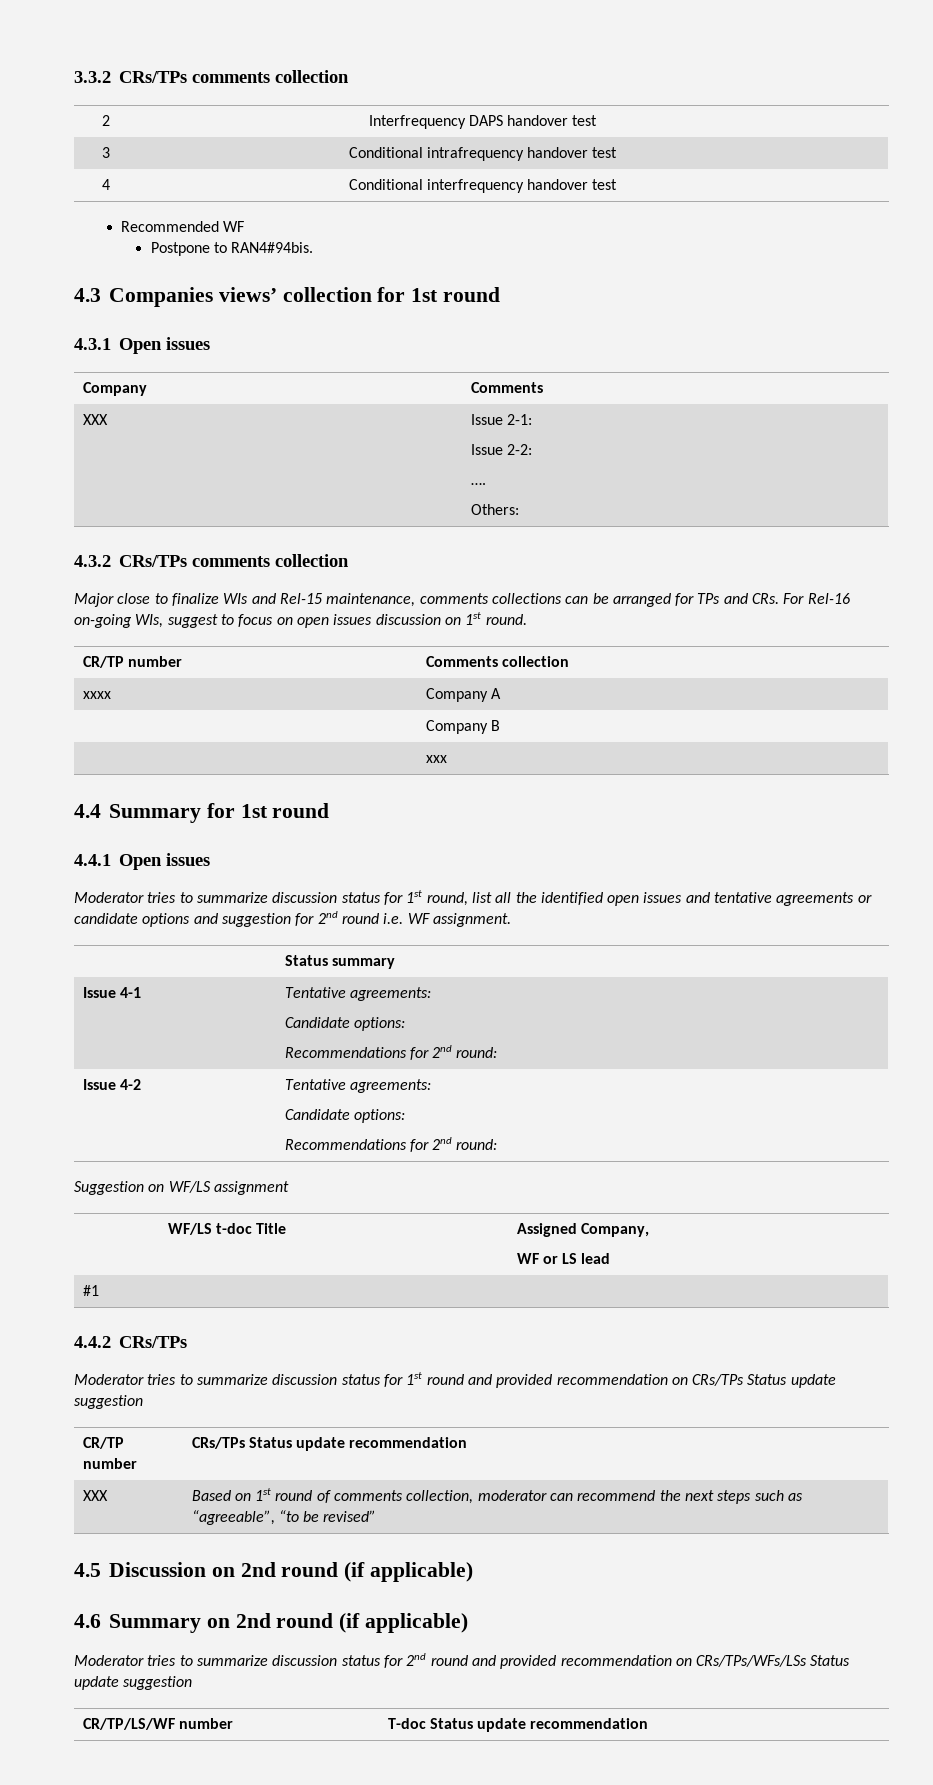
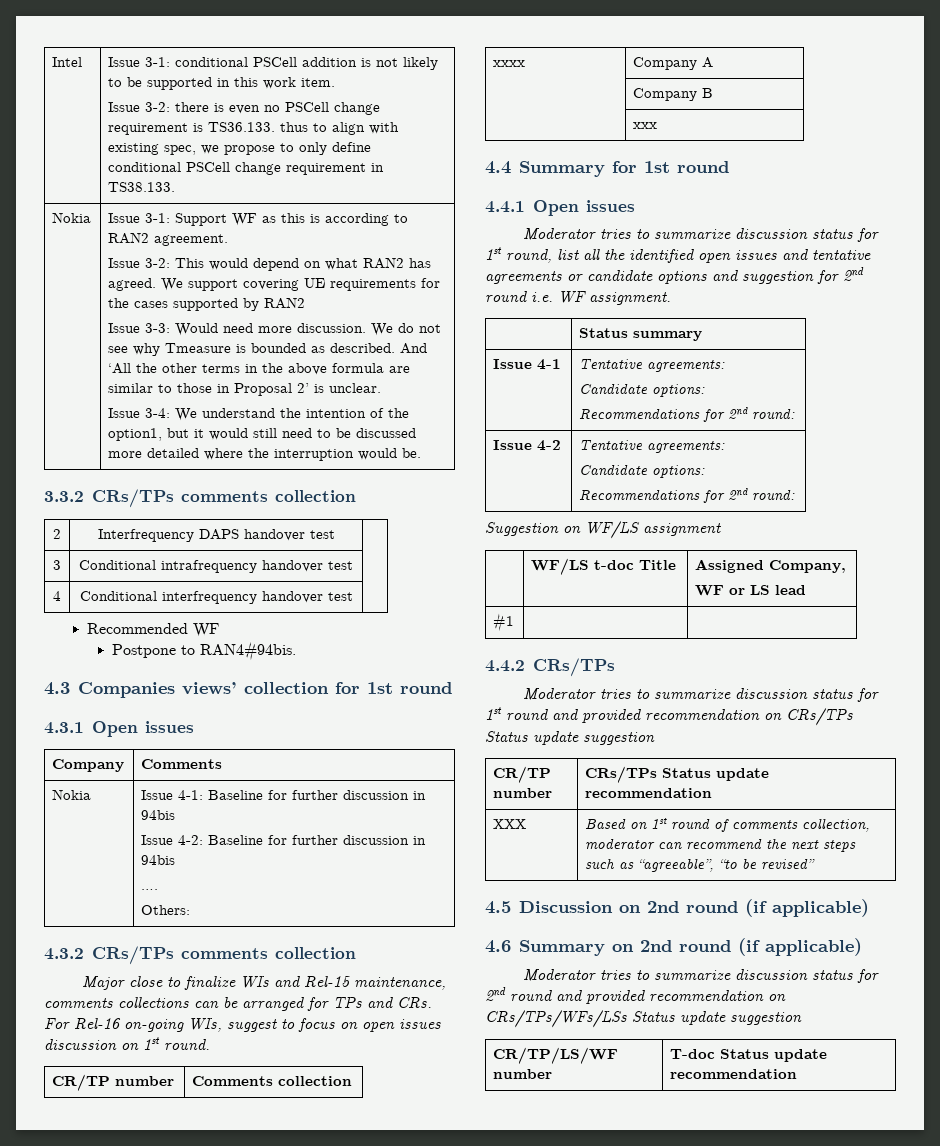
+ Intel | Issue 3-1: conditional PSCell addition is not likely to be supported in this work item.
+ Issue 3-2: there is even no PSCell change requirement is TS36.133. thus to align with existing spec, we propose to only define conditional PSCell change requirement in TS38.133.
+ Nokia | Issue 3-1: Support WF as this is according to RAN2 agreement.
+ Issue 3-2: This would depend on what RAN2 has agreed. We support covering UE requirements for the cases supported by RAN2
+ Issue 3-3: Would need more discussion. We do not see why Tmeasure is bounded as described. And ‘All the other terms in the above formula are similar to those in Proposal 2’ is unclear.
+ Issue 3-4: We understand the intention of the option1, but it would still need to be discussed more detailed where the interruption would be.
- XXX | Issue 2-1:
- Issue 2-2:
+ Nokia | Issue 4-1: Baseline for further discussion in 94bis
+ Issue 4-2: Baseline for further discussion in 94bis

